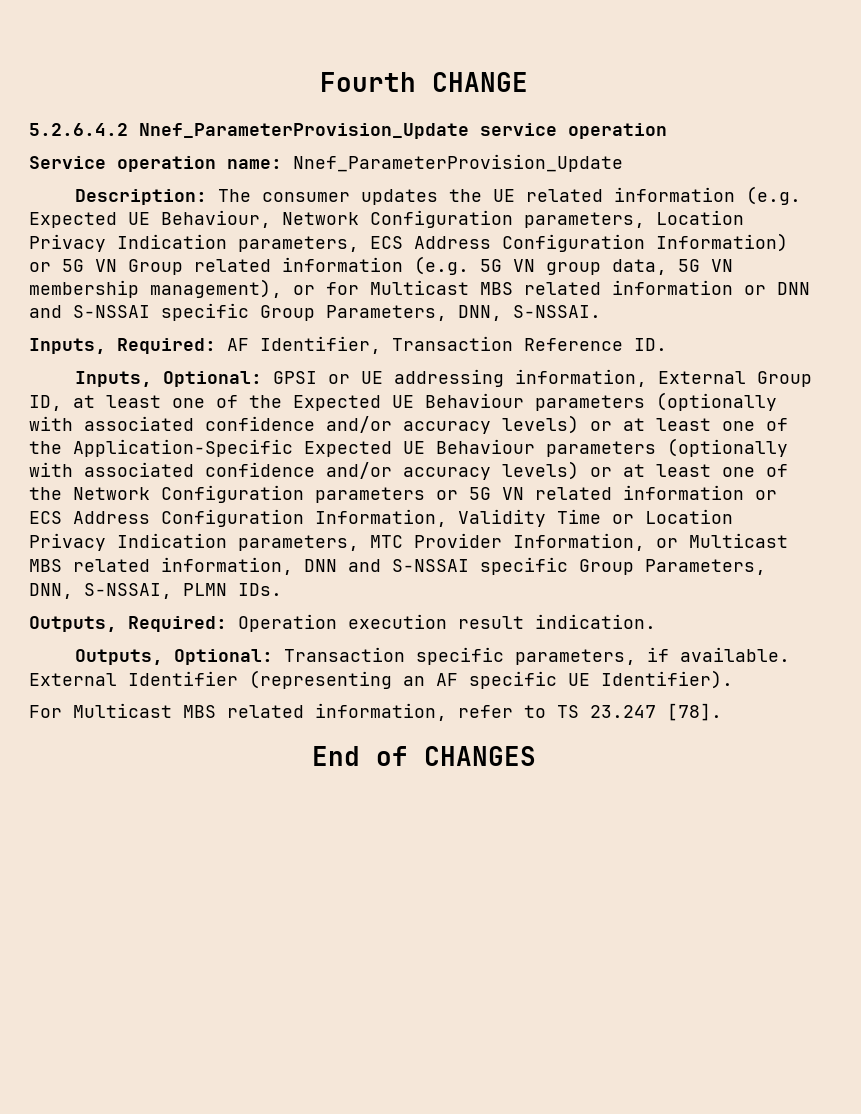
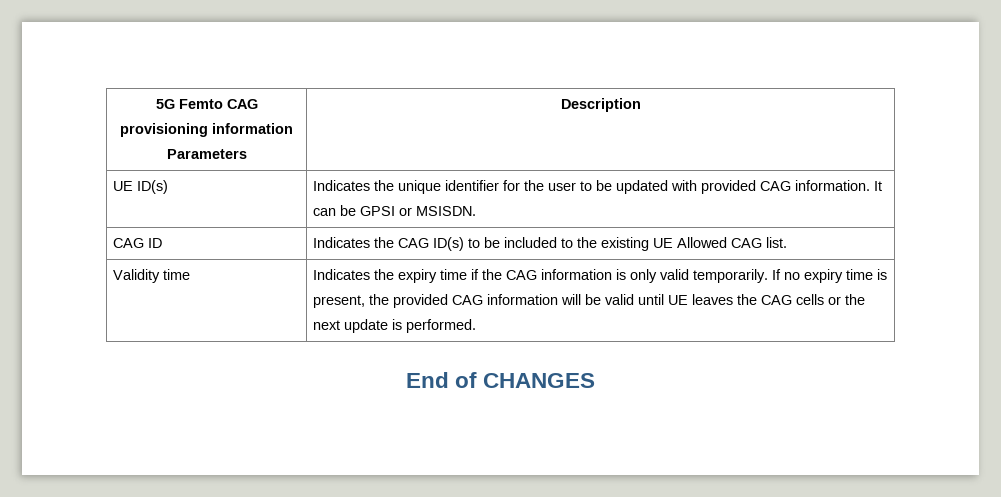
- Fourth CHANGE
- 5.2.6.4.2 Nnef_ParameterProvision_Update service operation
- Service operation name: Nnef_ParameterProvision_Update
- Description: The consumer updates the UE related information (e.g. Expected UE Behaviour, Network Configuration parameters, Location Privacy Indication parameters, ECS Address Configuration Information) or 5G VN Group related information (e.g. 5G VN group data, 5G VN membership management), or for Multicast MBS related information or DNN and S-NSSAI specific Group Parameters, DNN, S-NSSAI.
- Inputs, Required: AF Identifier, Transaction Reference ID.
- Inputs, Optional: GPSI or UE addressing information, External Group ID, at least one of the Expected UE Behaviour parameters (optionally with associated confidence and/or accuracy levels) or at least one of the Application-Specific Expected UE Behaviour parameters (optionally with associated confidence and/or accuracy levels) or at least one of the Network Configuration parameters or 5G VN related information or ECS Address Configuration Information, Validity Time or Location Privacy Indication parameters, MTC Provider Information, or Multicast MBS related information, DNN and S-NSSAI specific Group Parameters, DNN, S-NSSAI, PLMN IDs.
- Outputs, Required: Operation execution result indication.
- Outputs, Optional: Transaction specific parameters, if available. External Identifier (representing an AF specific UE Identifier).
- For Multicast MBS related information, refer to TS 23.247 [78].
+ 5G Femto CAG provisioning information Parameters | Description
+ UE ID(s) | Indicates the unique identifier for the user to be updated with provided CAG information. It can be GPSI or MSISDN.
+ CAG ID | Indicates the CAG ID(s) to be included to the existing UE Allowed CAG list.
+ Validity time | Indicates the expiry time if the CAG information is only valid temporarily. If no expiry time is present, the provided CAG information will be valid until UE leaves the CAG cells or the next update is performed.

